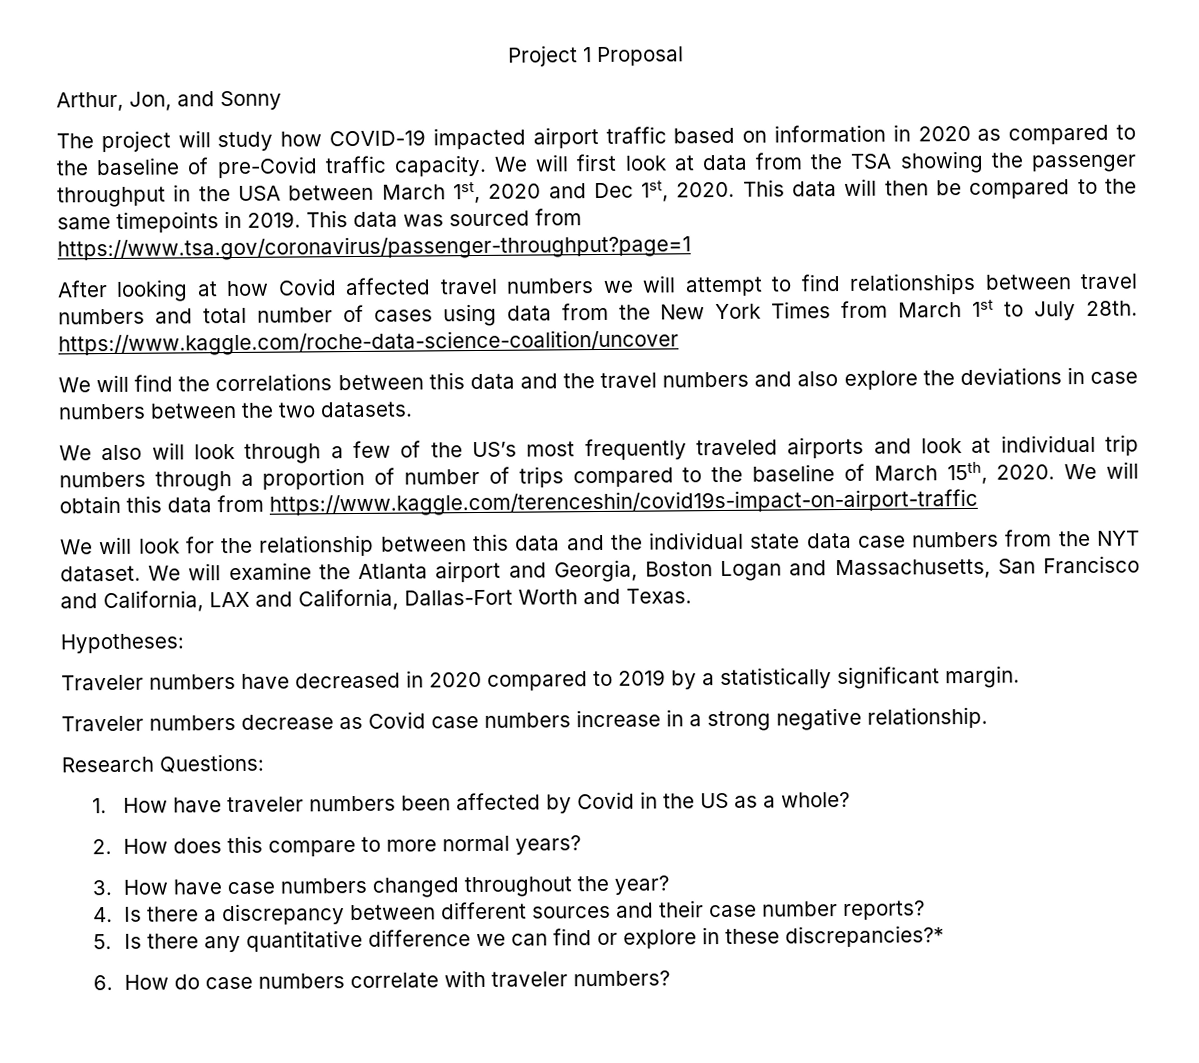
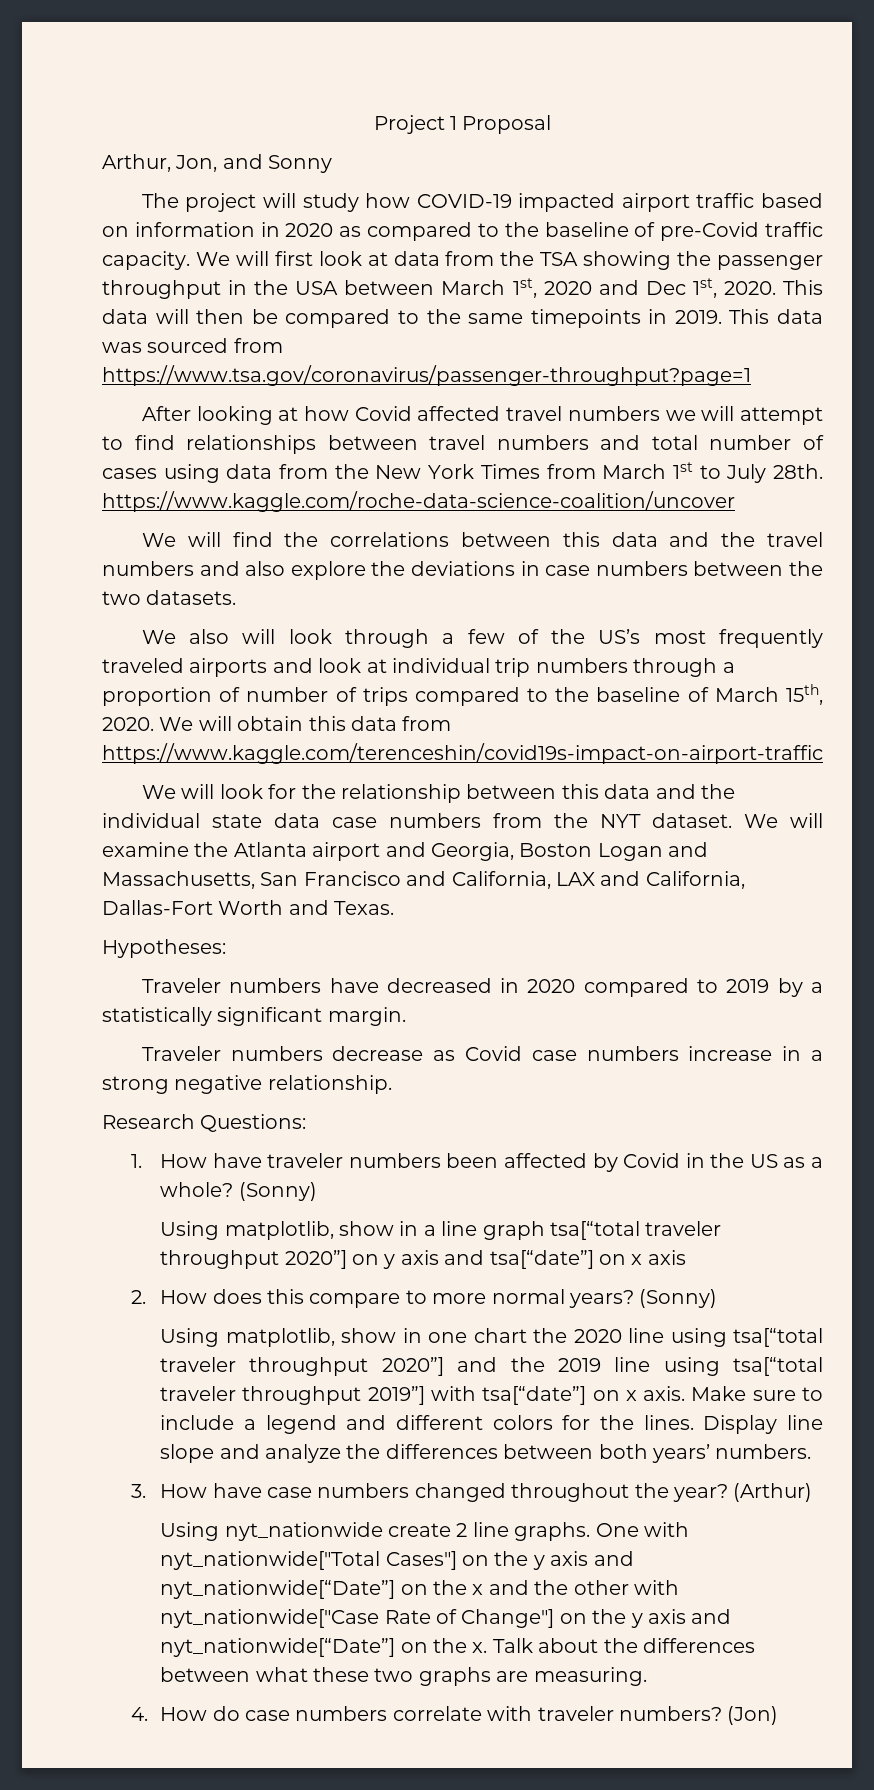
- 1. How have traveler numbers been affected by Covid in the US as a whole?
+ 1. How have traveler numbers been affected by Covid in the US as a whole? (Sonny)
+ Using matplotlib, show in a line graph tsa[“total traveler throughput 2020”] on y axis and tsa[“date”] on x axis
- 2. How does this compare to more normal years?
+ 2. How does this compare to more normal years? (Sonny)
+ Using matplotlib, show in one chart the 2020 line using tsa[“total traveler throughput 2020”] and the 2019 line using tsa[“total traveler throughput 2019”] with tsa[“date”] on x axis. Make sure to include a legend and different colors for the lines. Display line slope and analyze the differences between both years’ numbers.
- 3. How have case numbers changed throughout the year?
- 4. Is there a discrepancy between different sources and their case number reports?
- 5. Is there any quantitative difference we can find or explore in these discrepancies?*
- 6. How do case numbers correlate with traveler numbers?
+ 3. How have case numbers changed throughout the year? (Arthur)
+ Using nyt_nationwide create 2 line graphs. One with nyt_nationwide["Total Cases"] on the y axis and nyt_nationwide[“Date”] on the x and the other with nyt_nationwide["Case Rate of Change"] on the y axis and nyt_nationwide[“Date”] on the x. Talk about the differences between what these two graphs are measuring.
+ 4. How do case numbers correlate with traveler numbers?
+ (Jon)

